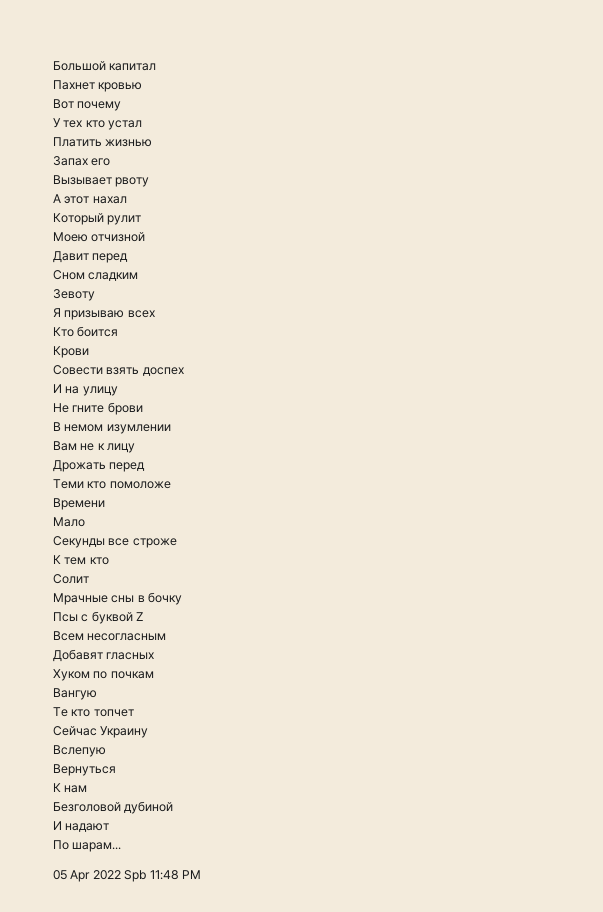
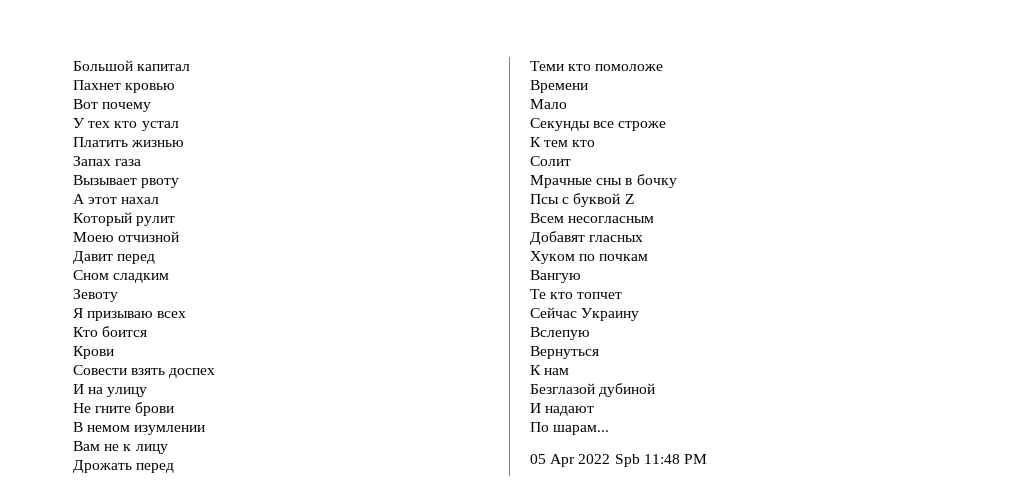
- Запах его
+ Запах газа
- Безголовой дубиной
+ Безглазой дубиной

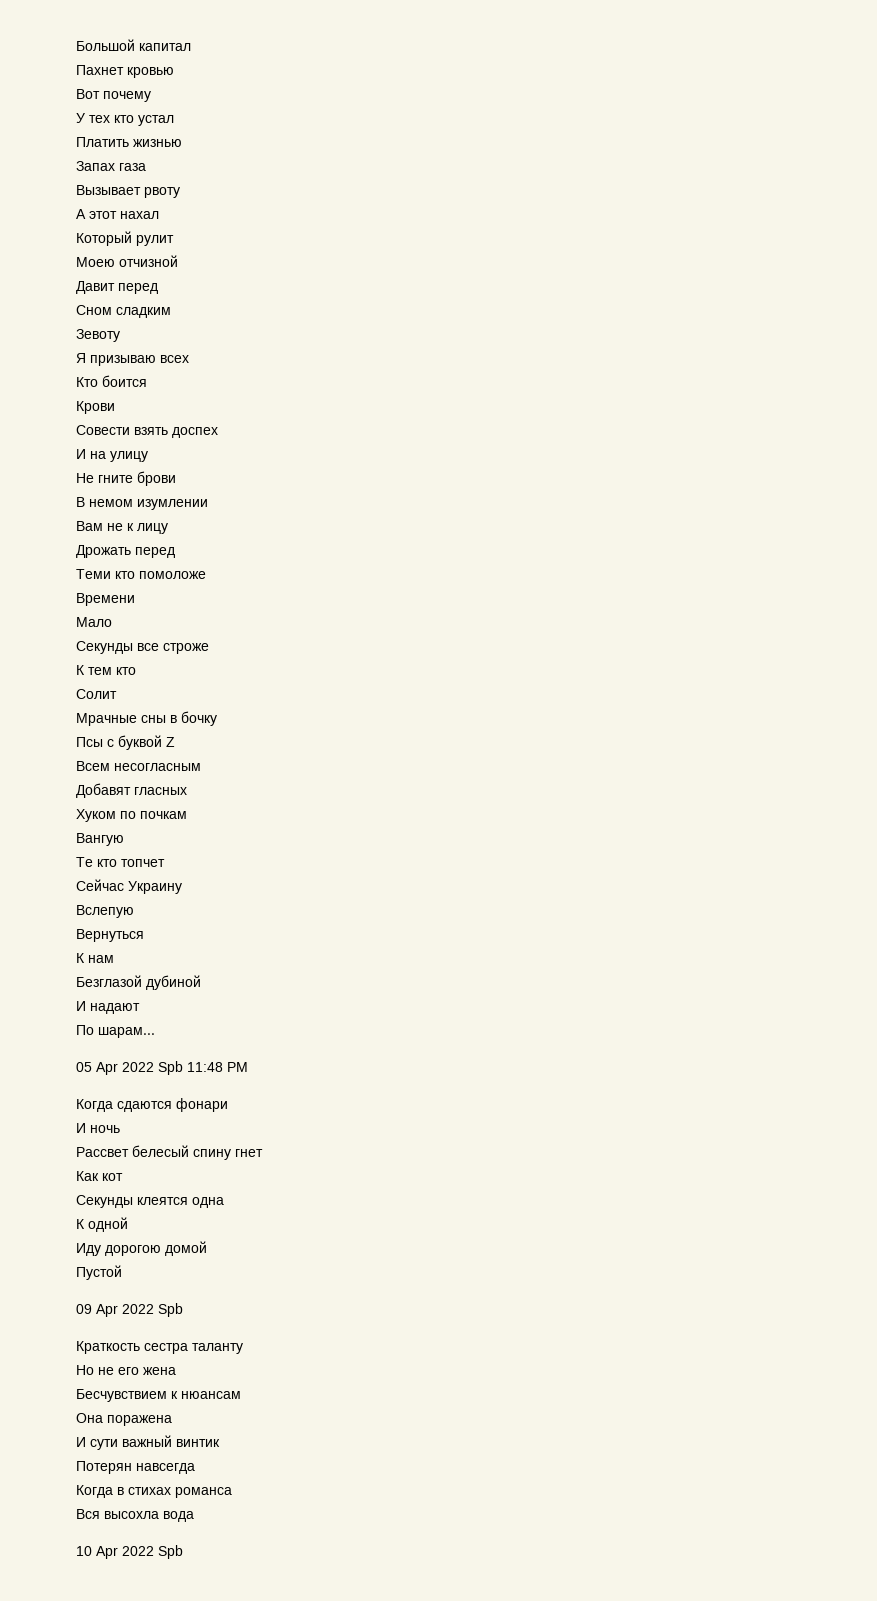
+ Когда сдаются фонари
+ И ночь
+ Рассвет белесый спину гнет
+ Как кот
+ Секунды клеятся одна
+ К одной
+ Иду дорогою домой
+ Пустой
+ 09 Apr 2022 Spb
+ Краткость сестра таланту
+ Но не его жена
+ Бесчувствием к нюансам
+ Она поражена
+ И сути важный винтик
+ Потерян навсегда
+ Когда в стихах романса
+ Вся высохла вода
+ 10 Apr 2022 Spb

